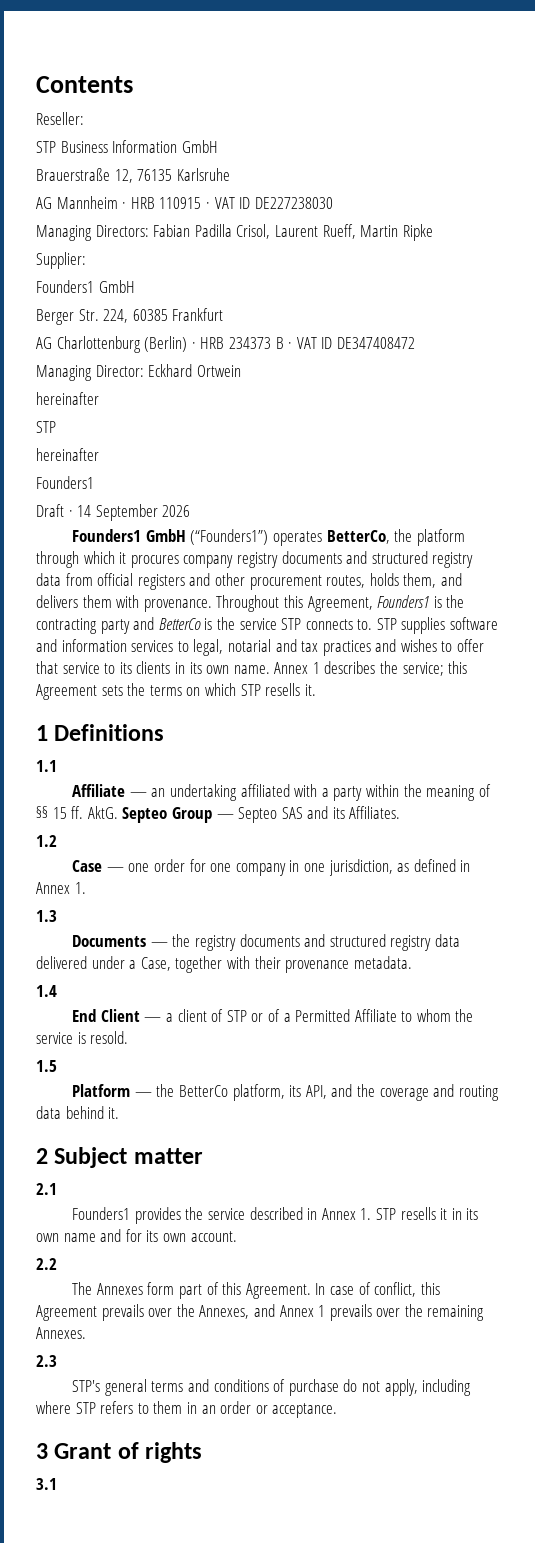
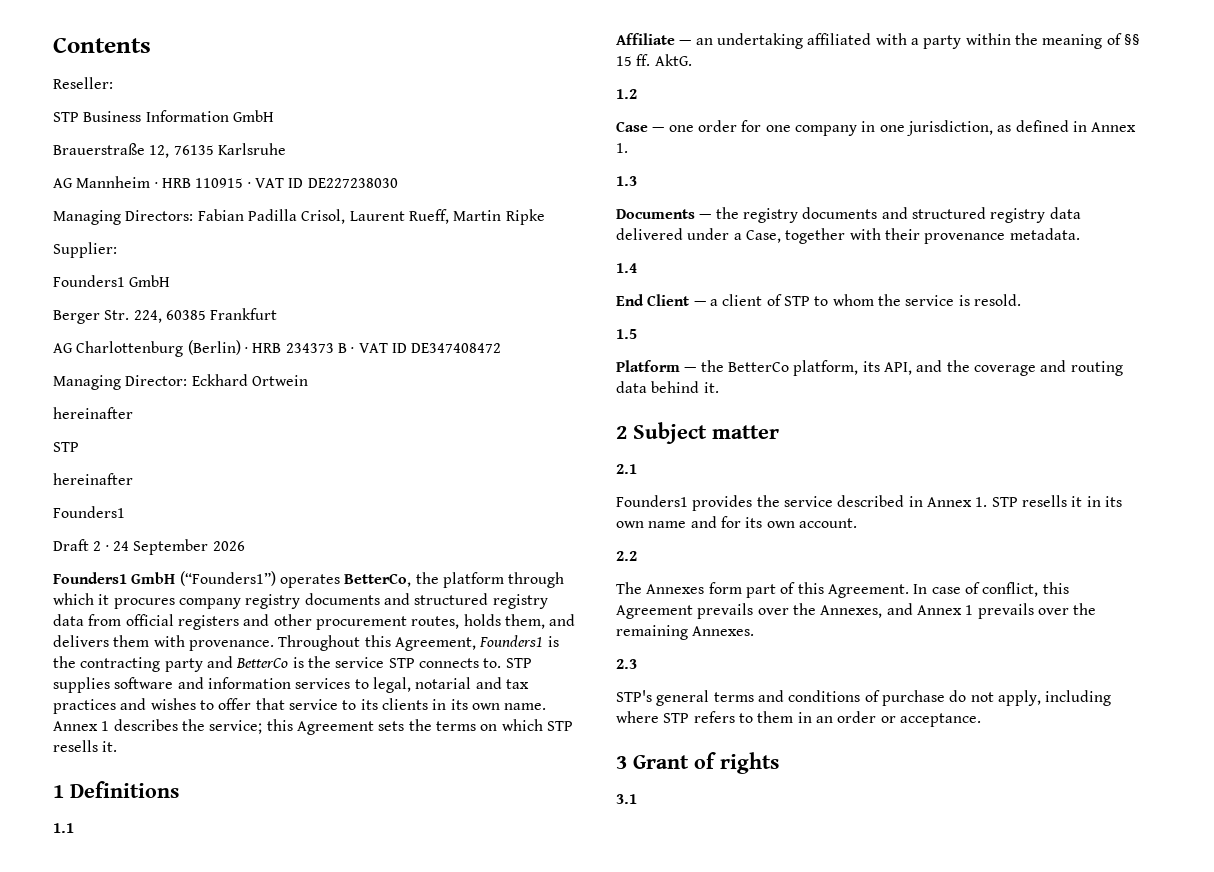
- Draft · 14 September 2026
+ Draft 2 · 24 September 2026
- Septeo Group — Septeo SAS and its Affiliates.
- End Client — a client of STP or of a Permitted Affiliate to whom the service is resold.
+ End Client — a client of STP to whom the service is resold.

